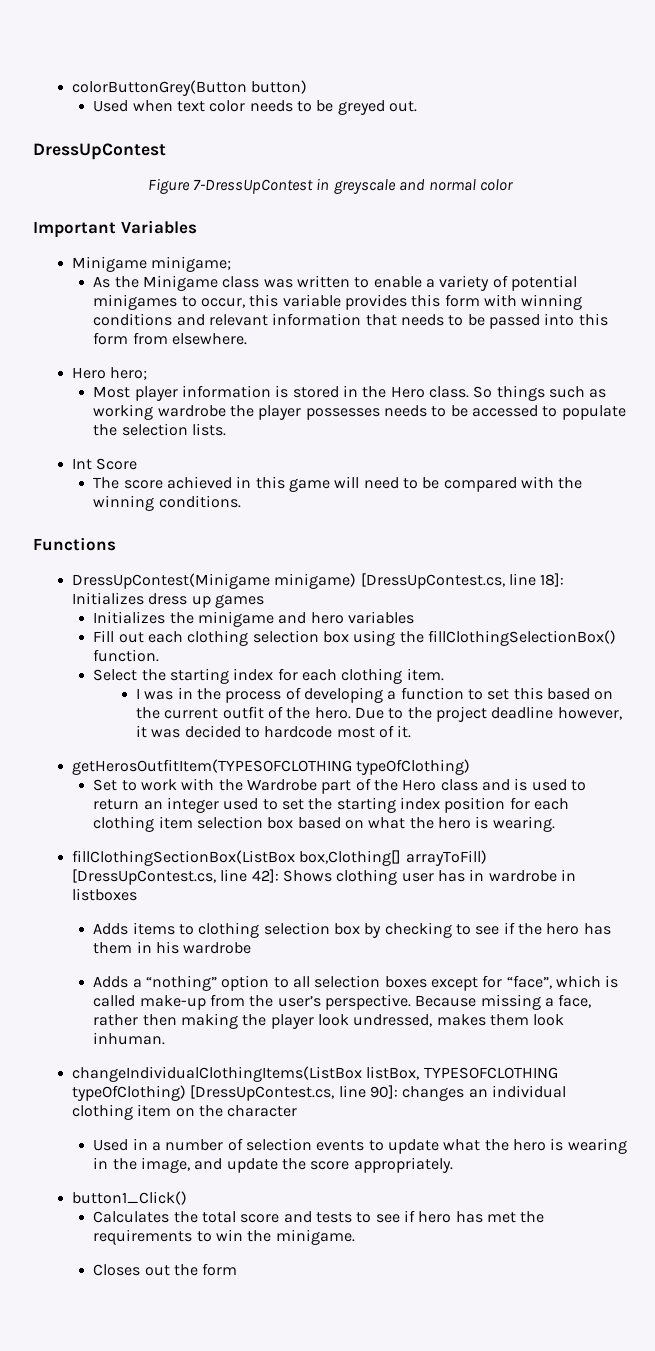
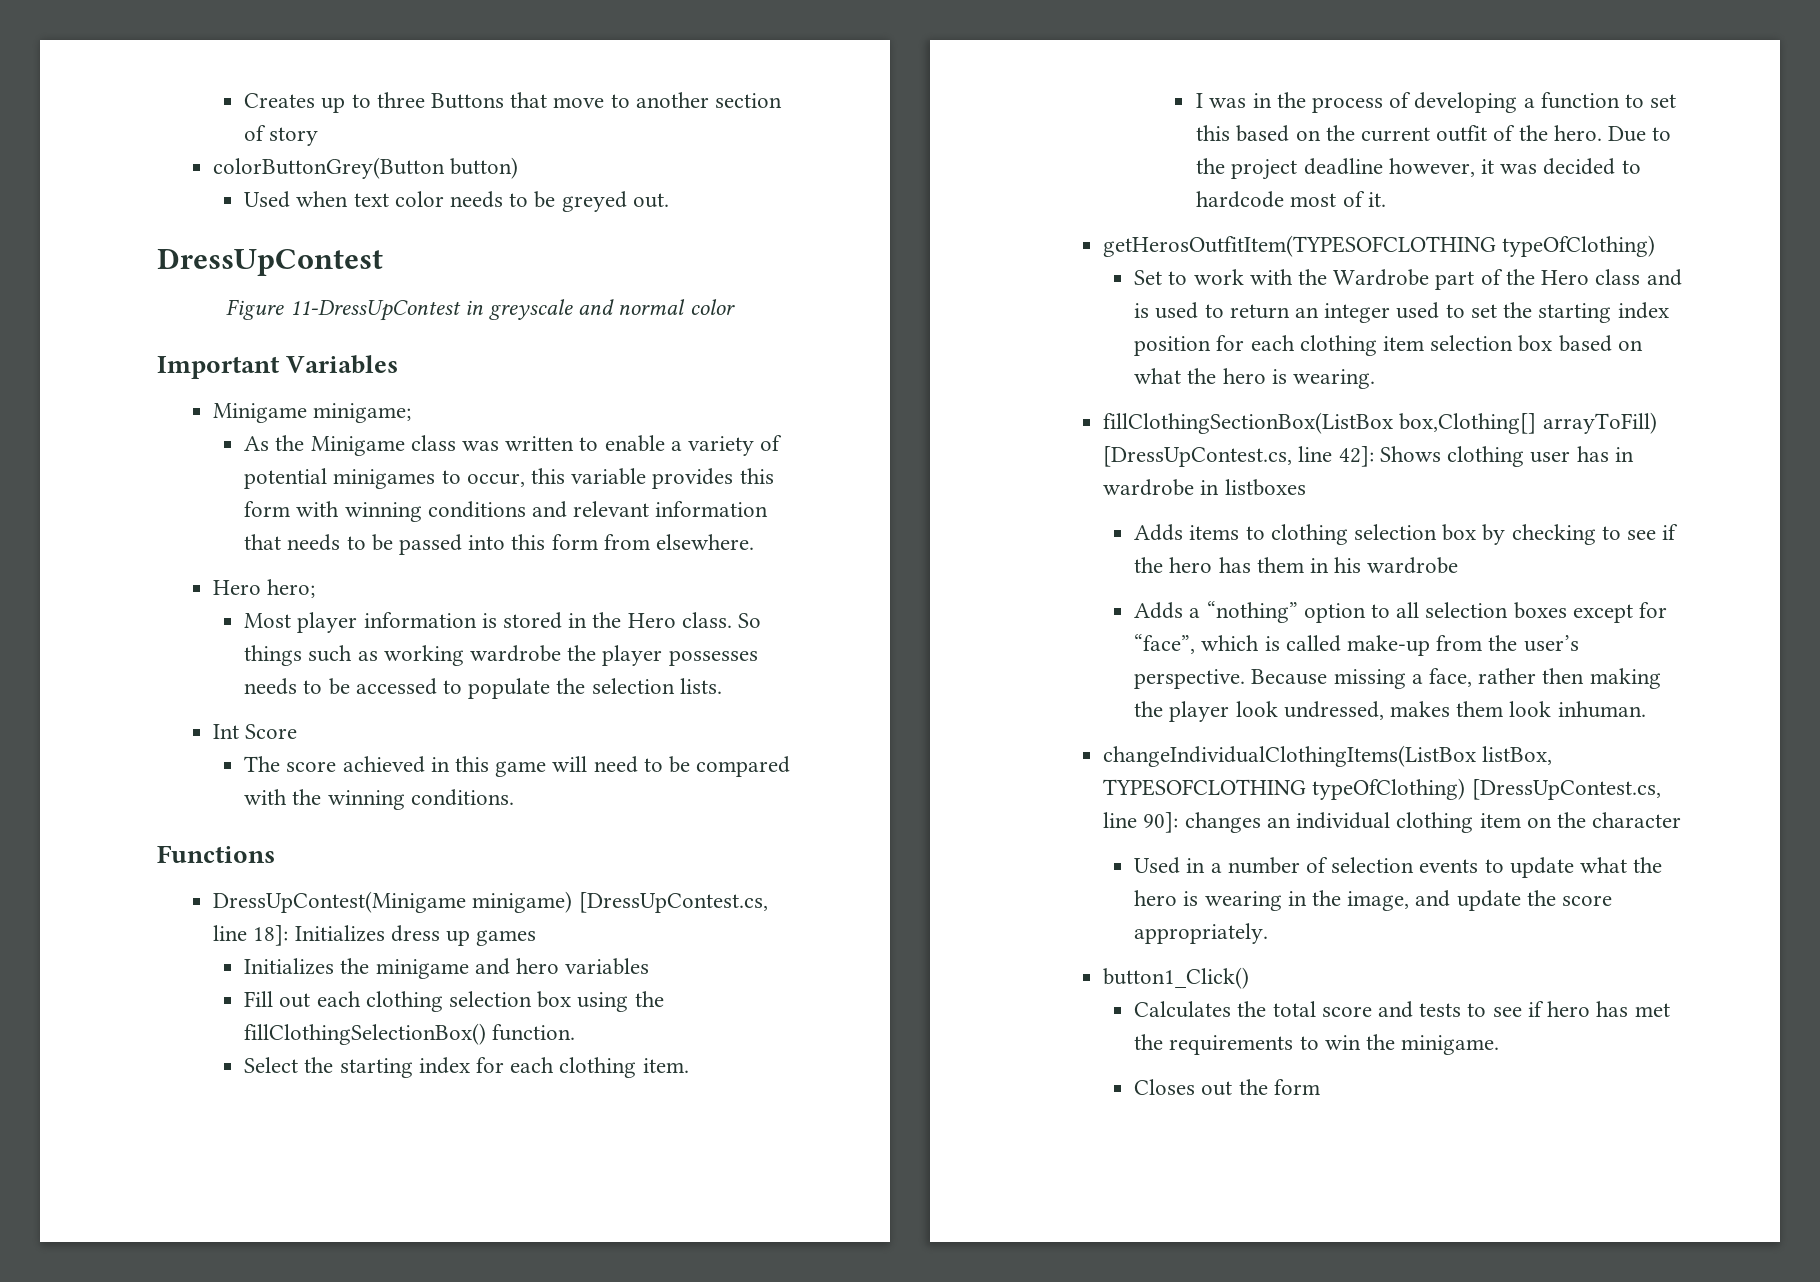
+ Creates up to three Buttons that move to another section of story
- Figure 7-DressUpContest in greyscale and normal color
+ Figure 11-DressUpContest in greyscale and normal color

